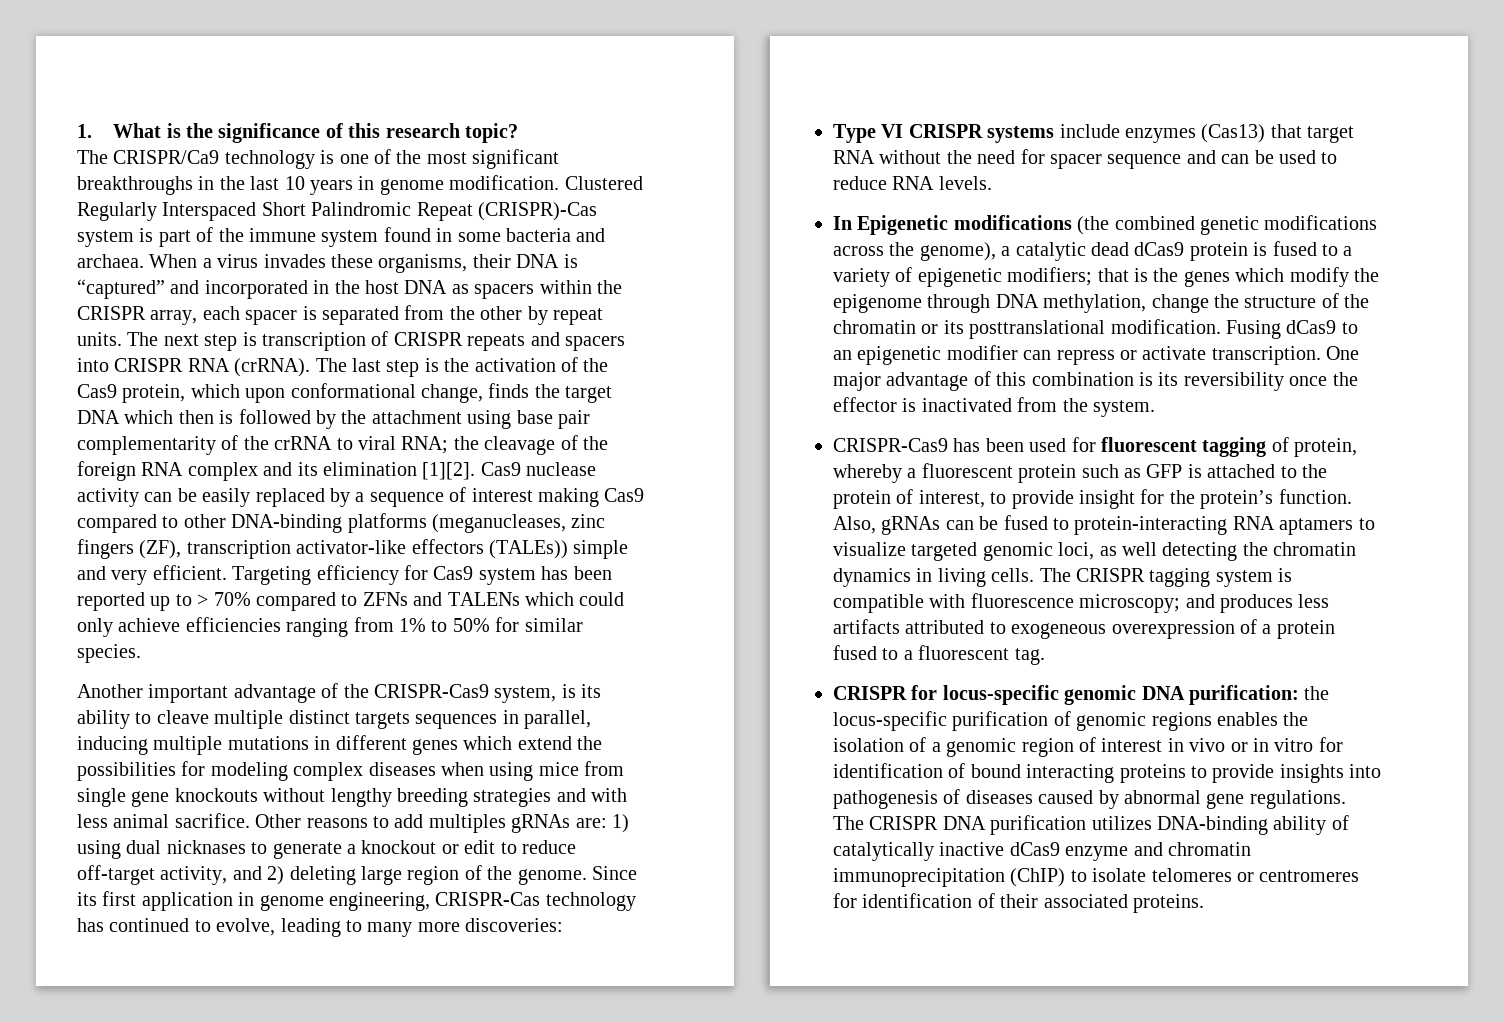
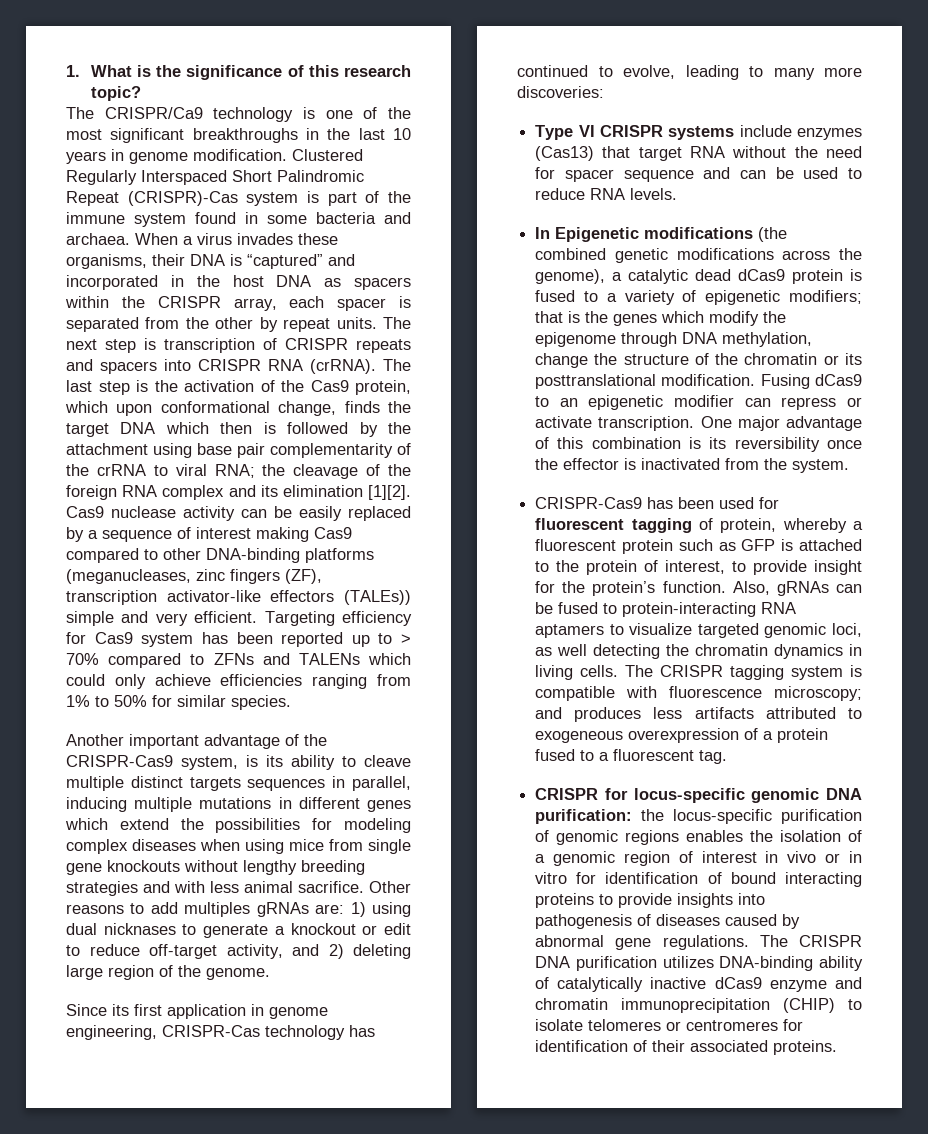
- Other reasons to add multiples gRNAs are: 1) using dual nicknases to generate a knockout or edit to reduce off-target activity, and 2) deleting large region of the genome. Since its first application in genome engineering, CRISPR-Cas technology has continued to evolve, leading to many more discoveries:
+ Other reasons to add multiples gRNAs are: 1) using dual nicknases to generate a knockout or edit to reduce off-target activity, and 2) deleting large region of the genome.
+ Since its first application in genome engineering, CRISPR-Cas technology has continued to evolve, leading to many more discoveries:
- The CRISPR DNA purification utilizes DNA-binding ability of catalytically inactive dCas9 enzyme and chromatin immunoprecipitation (ChIP) to isolate telomeres or centromeres for identification of their associated proteins.
+ The CRISPR DNA purification utilizes DNA-binding ability of catalytically inactive dCas9 enzyme and chromatin immunoprecipitation (CHIP) to isolate telomeres or centromeres for identification of their associated proteins.

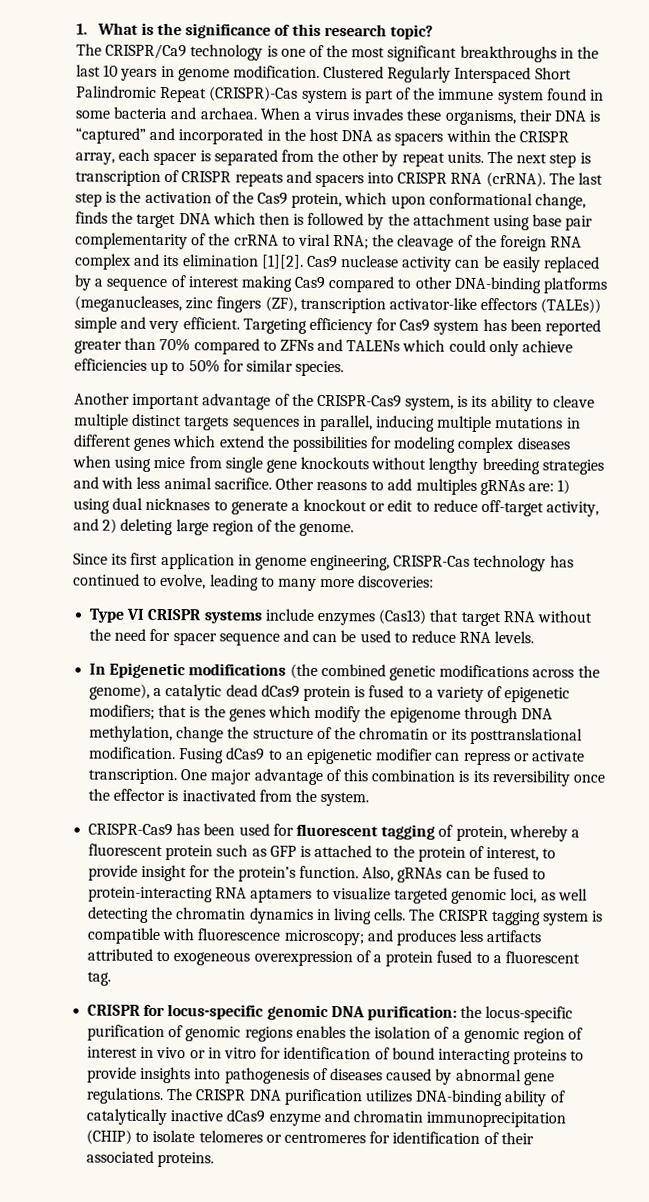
- Targeting efficiency for Cas9 system has been reported up to > 70% compared to ZFNs and TALENs which could only achieve efficiencies ranging from 1% to 50% for similar species.
+ Targeting efficiency for Cas9 system has been reported greater than 70% compared to ZFNs and TALENs which could only achieve efficiencies up to 50% for similar species.

